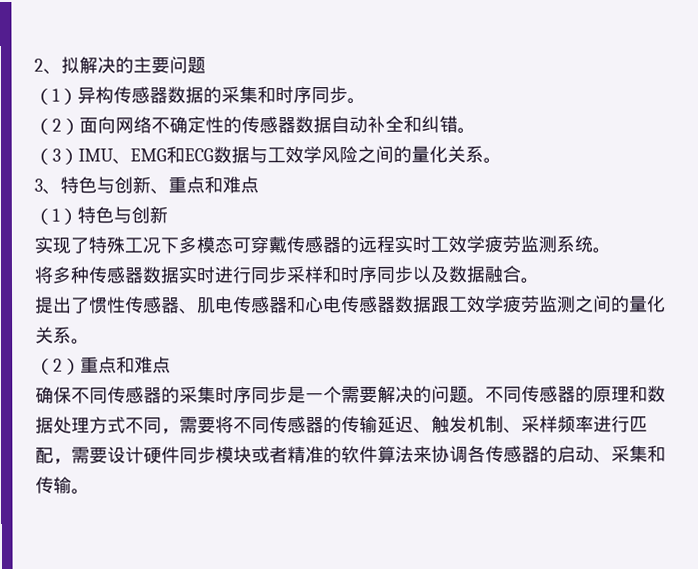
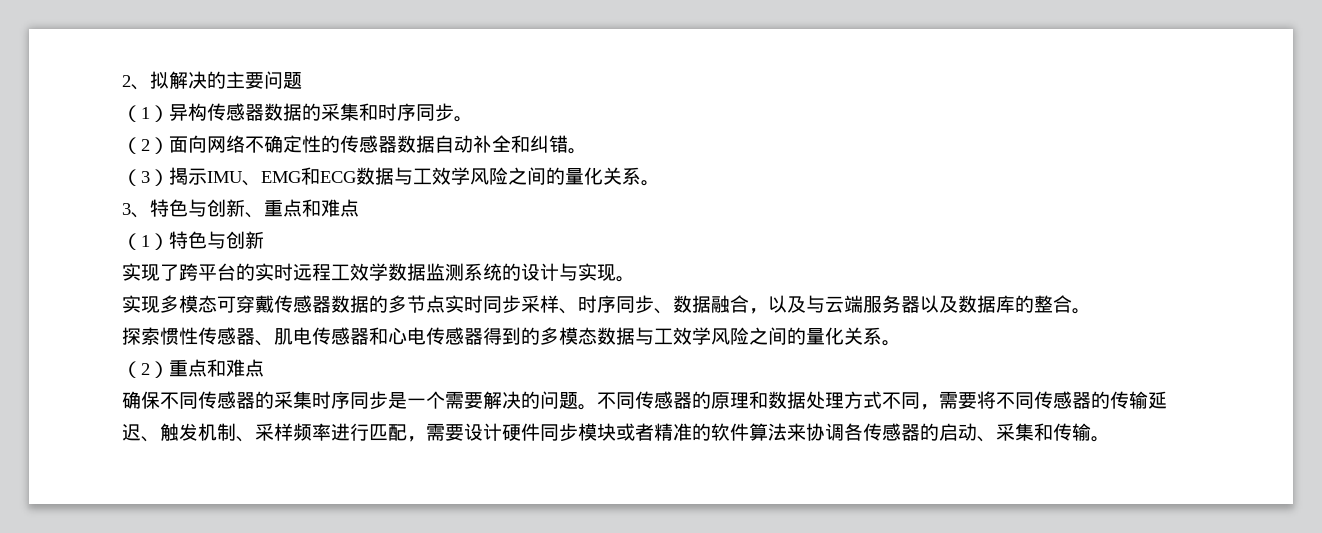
- （3）IMU、EMG和ECG数据与工效学风险之间的量化关系。
+ （3）揭示IMU、EMG和ECG数据与工效学风险之间的量化关系。
- 实现了特殊工况下多模态可穿戴传感器的远程实时工效学疲劳监测系统。
- 将多种传感器数据实时进行同步采样和时序同步以及数据融合。
+ 实现了跨平台的实时远程工效学数据监测系统的设计与实现。
+ 实现多模态可穿戴传感器数据的多节点实时同步采样、时序同步、数据融合，以及与云端服务器以及数据库的整合。
- 提出了惯性传感器、肌电传感器和心电传感器数据跟工效学疲劳监测之间的量化关系。
+ 探索惯性传感器、肌电传感器和心电传感器得到的多模态数据与工效学风险之间的量化关系。

